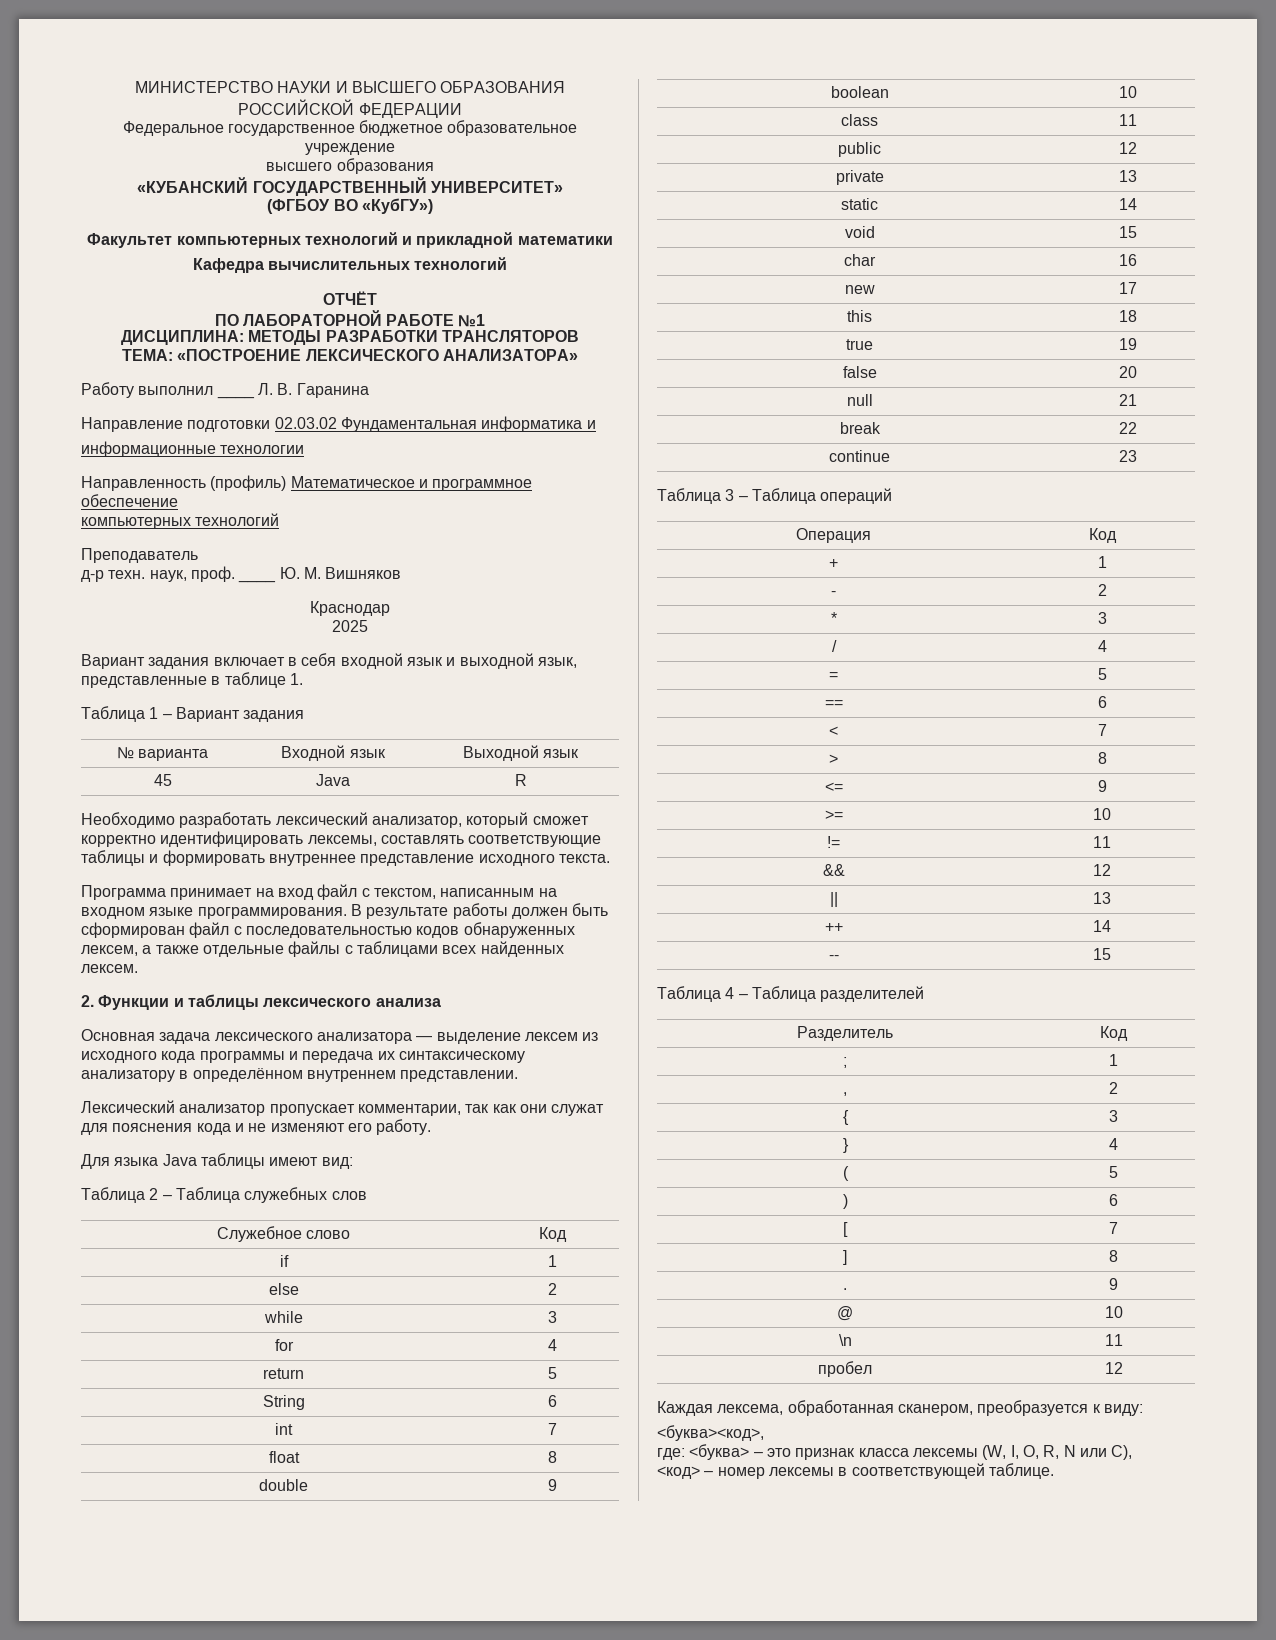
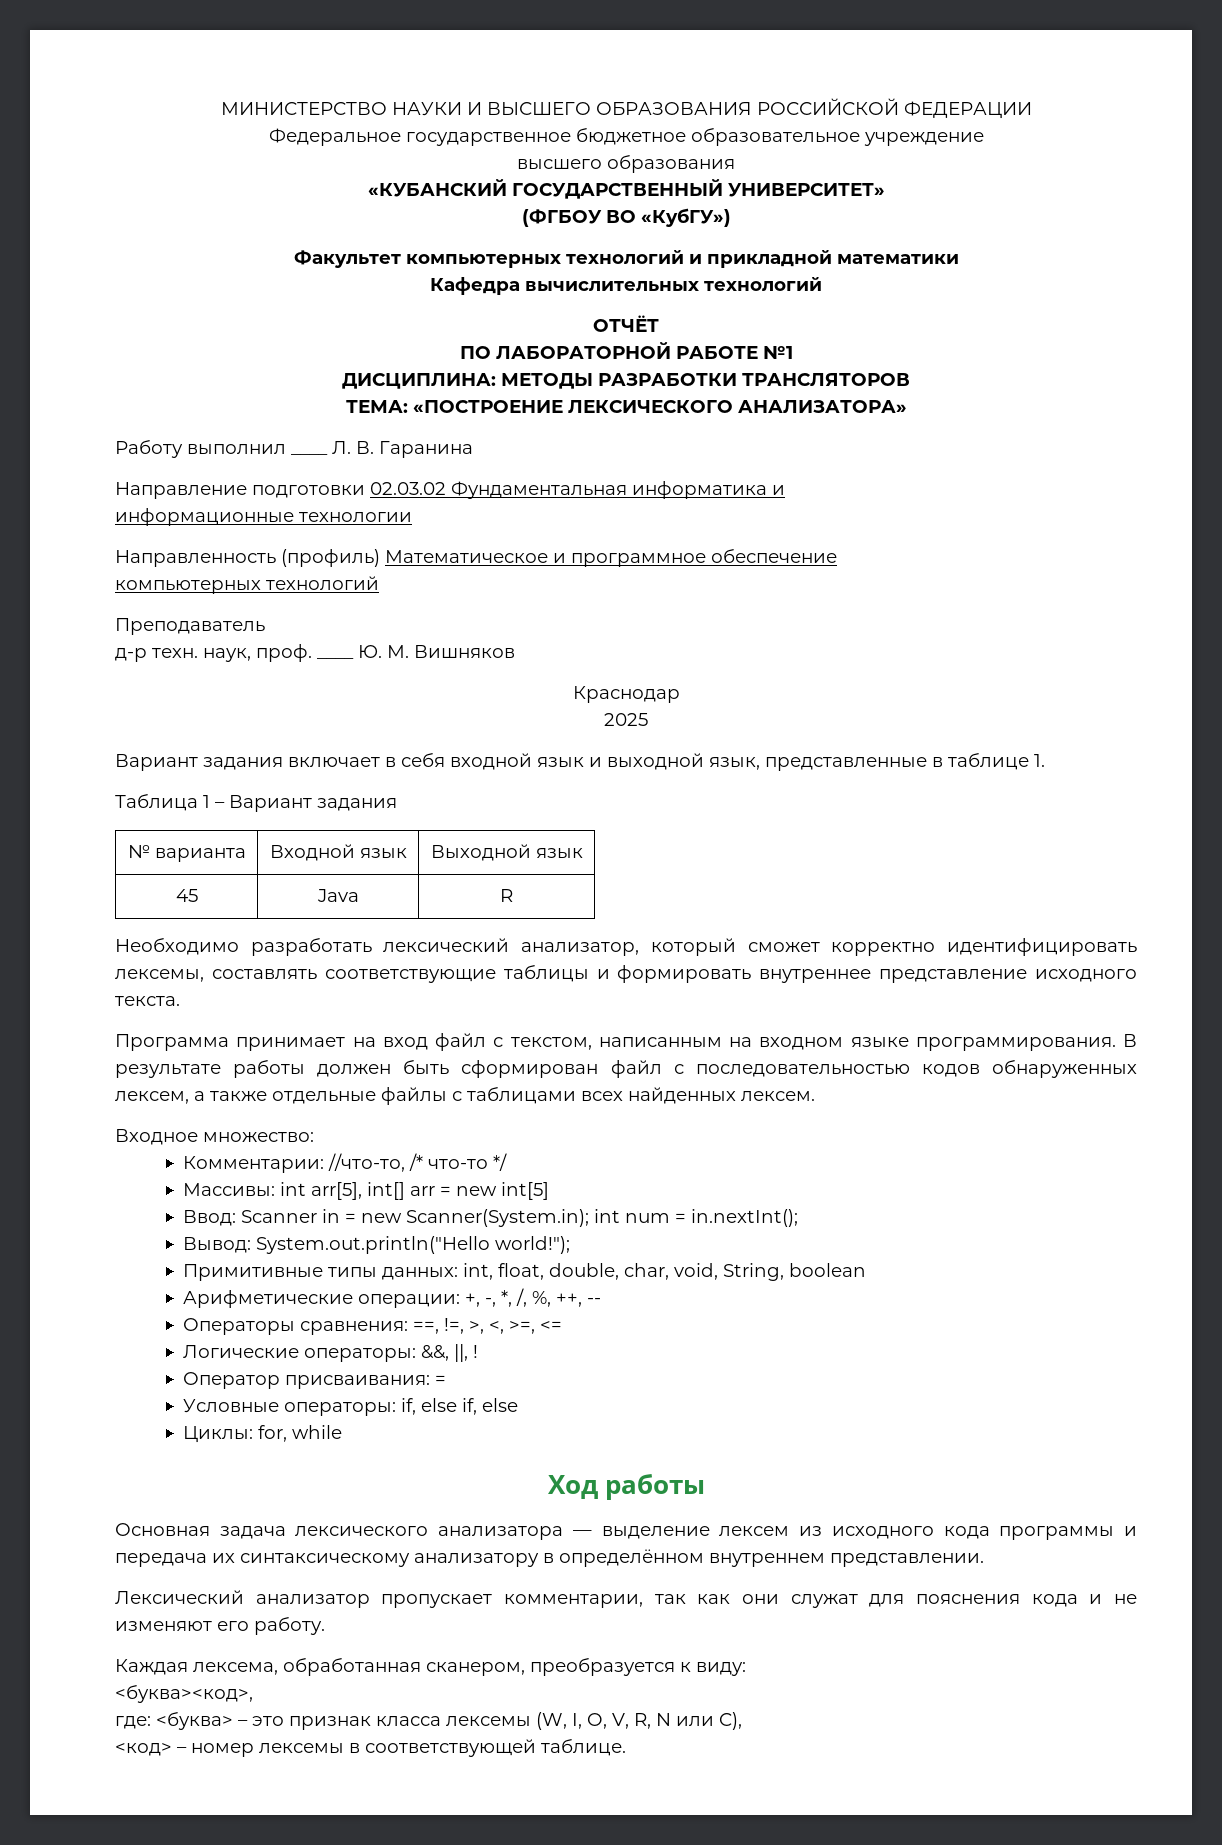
- 2. Функции и таблицы лексического анализа
+ Входное множество:
+ Комментарии: //что-то, /* что-то */
+ Массивы: int arr[5], int[] arr = new int[5]
+ Ввод: Scanner in = new Scanner(System.in); int num = in.nextInt();
+ Вывод: System.out.println("Hello world!");
+ Примитивные типы данных: int, float, double, char, void, String, boolean
+ Арифметические операции: +, -, *, /, %, ++, --
+ Операторы сравнения: ==, !=, >, <, >=, <=
+ Логические операторы: &&, ||, !
+ Оператор присваивания: =
+ Условные операторы: if, else if, else
+ Циклы: for, while
+ Ход работы
- Для языка Java таблицы имеют вид:
- Таблица 2 – Таблица служебных слов
- Служебное слово | Код
- if | 1
- else | 2
- while | 3
- for | 4
- return | 5
- String | 6
- int | 7
- float | 8
- double | 9
- boolean | 10
- class | 11
- public | 12
- private | 13
- static | 14
- void | 15
- char | 16
- new | 17
- this | 18
- true | 19
- false | 20
- null | 21
- break | 22
- continue | 23
- Таблица 3 – Таблица операций
- Операция | Код
- + | 1
- - | 2
- * | 3
- / | 4
- = | 5
- == | 6
- < | 7
- > | 8
- <= | 9
- >= | 10
- != | 11
- && | 12
- || | 13
- ++ | 14
- -- | 15
- Таблица 4 – Таблица разделителей
- Разделитель | Код
- ; | 1
- , | 2
- { | 3
- } | 4
- ( | 5
- ) | 6
- [ | 7
- ] | 8
- . | 9
- @ | 10
- \n | 11
- пробел | 12
- где: <буква> – это признак класса лексемы (W, I, O, R, N или C),
+ где: <буква> – это признак класса лексемы (W, I, O, V, R, N или C),

